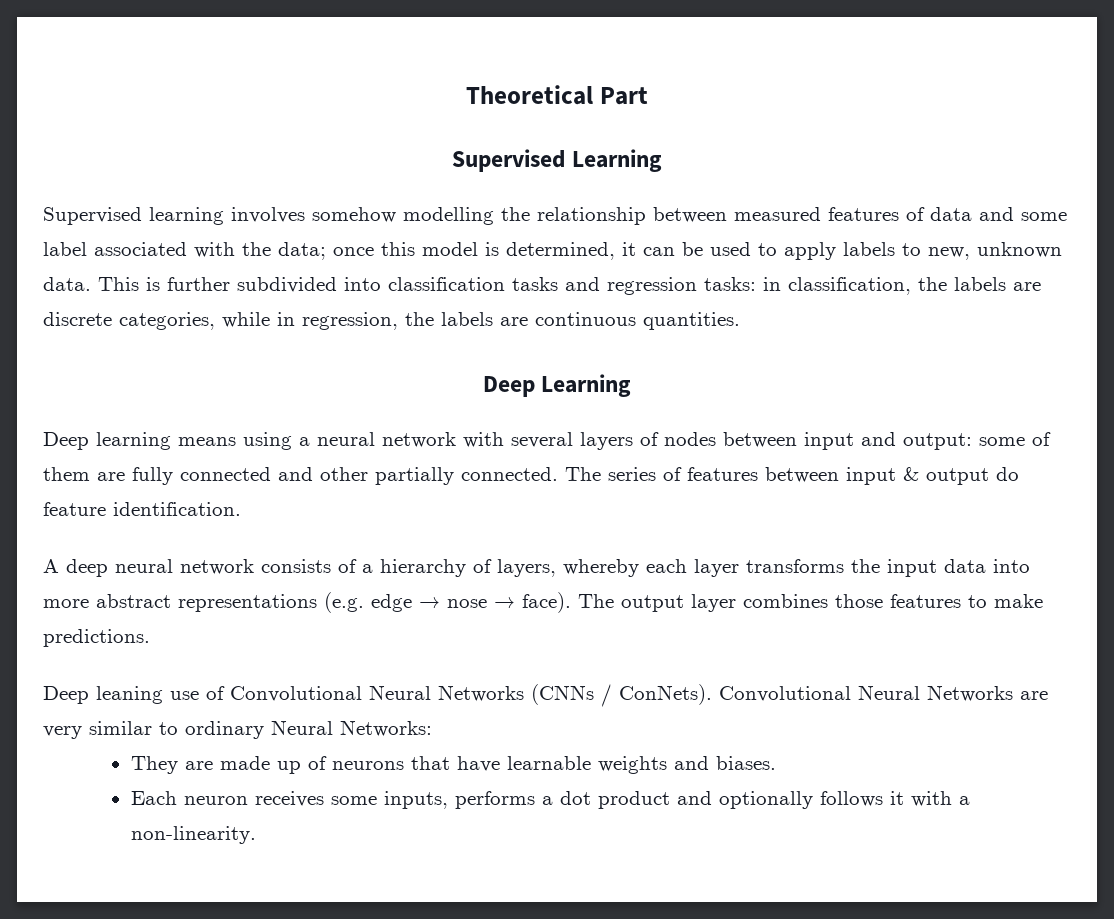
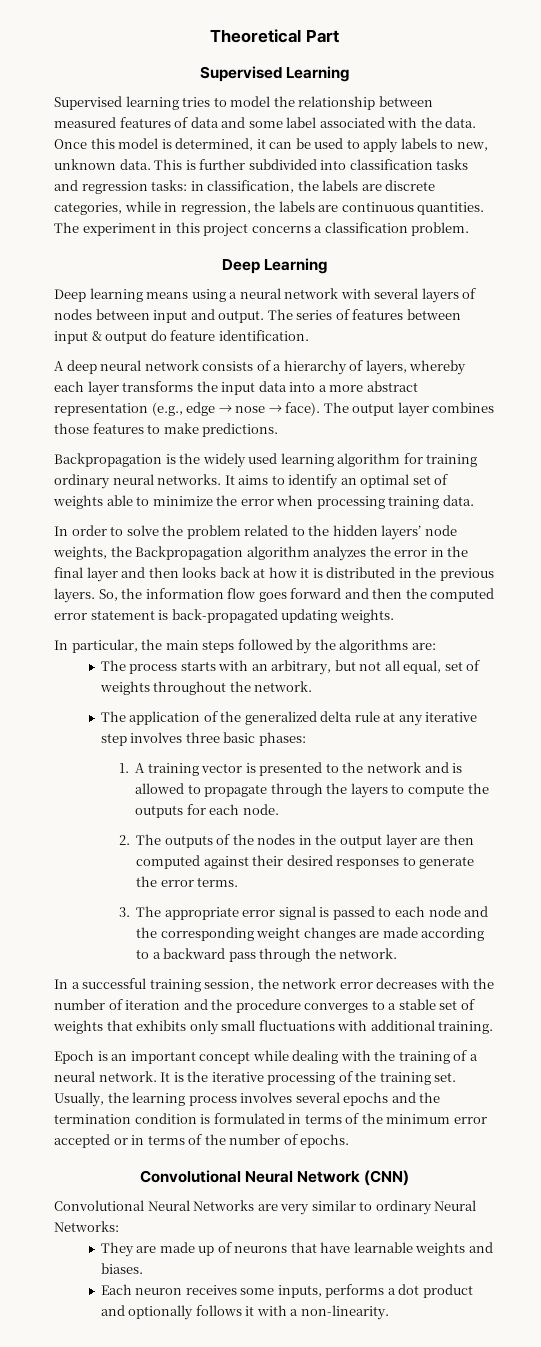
- Supervised learning involves somehow modelling the relationship between measured features of data and some label associated with the data; once this model is determined, it can be used to apply labels to new, unknown data.
+ Supervised learning tries to model the relationship between measured features of data and some label associated with the data. Once this model is determined, it can be used to apply labels to new, unknown data.
+ The experiment in this project concerns a classification problem.
- Deep learning means using a neural network with several layers of nodes between input and output: some of them are fully connected and other partially connected.
+ Deep learning means using a neural network with several layers of nodes between input and output.
- A deep neural network consists of a hierarchy of layers, whereby each layer transforms the input data into more abstract representations (e.g. edge → nose → face).
+ A deep neural network consists of a hierarchy of layers, whereby each layer transforms the input data into a more abstract representation (e.g., edge → nose → face).
- Deep leaning use of Convolutional Neural Networks (CNNs / ConNets). Convolutional Neural Networks are very similar to ordinary Neural Networks:
+ Backpropagation is the widely used learning algorithm for training ordinary neural networks. It aims to identify an optimal set of weights able to minimize the error when processing training data.
+ In order to solve the problem related to the hidden layers’ node weights, the Backpropagation algorithm analyzes the error in the final layer and then looks back at how it is distributed in the previous layers. So, the information flow goes forward and then the computed error statement is back-propagated updating weights.
+ In particular, the main steps followed by the algorithms are:
+ The process starts with an arbitrary, but not all equal, set of weights throughout the network.
+ The application of the generalized delta rule at any iterative step involves three basic phases:
+ 1. A training vector is presented to the network and is allowed to propagate through the layers to compute the outputs for each node.
+ 2. The outputs of the nodes in the output layer are then computed against their desired responses to generate the error terms.
+ 3. The appropriate error signal is passed to each node and the corresponding weight changes are made according to a backward pass through the network.
+ In a successful training session, the network error decreases with the number of iteration and the procedure converges to a stable set of weights that exhibits only small fluctuations with additional training.
+ Epoch is an important concept while dealing with the training of a neural network. It is the iterative processing of the training set. Usually, the learning process involves several epochs and the termination condition is formulated in terms of the minimum error accepted or in terms of the number of epochs.
+ Convolutional Neural Network (CNN)
+ Convolutional Neural Networks are very similar to ordinary Neural Networks:

